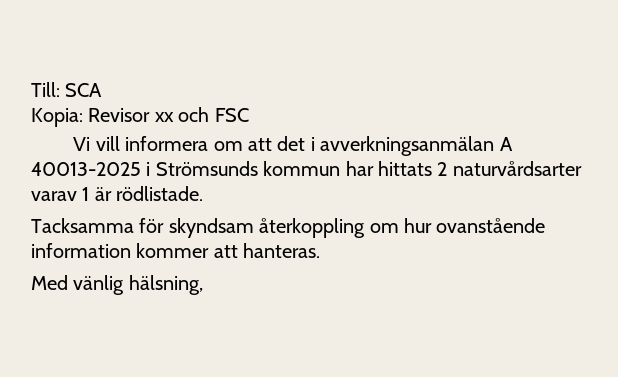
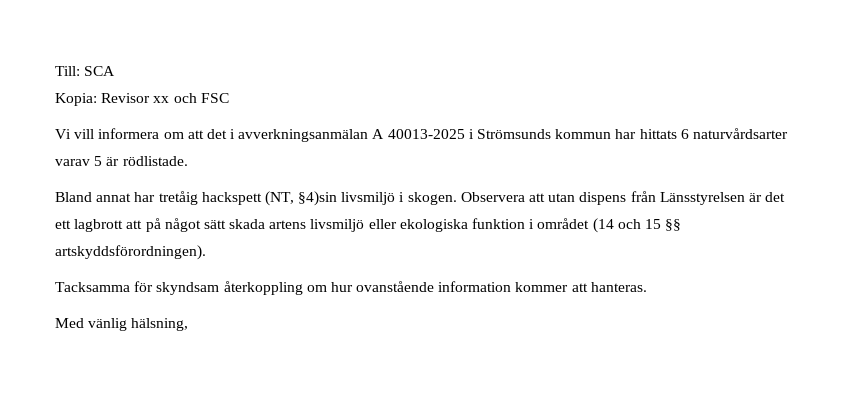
- Vi vill informera om att det i avverkningsanmälan A 40013-2025 i Strömsunds kommun har hittats 2 naturvårdsarter varav 1 är rödlistade.
+ Vi vill informera om att det i avverkningsanmälan A 40013-2025 i Strömsunds kommun har hittats 6 naturvårdsarter varav 5 är rödlistade.
+ Bland annat har tretåig hackspett (NT, §4)sin livsmiljö i skogen. Observera att utan dispens från Länsstyrelsen är det ett lagbrott att på något sätt skada artens livsmiljö eller ekologiska funktion i området (14 och 15 §§ artskyddsförordningen).

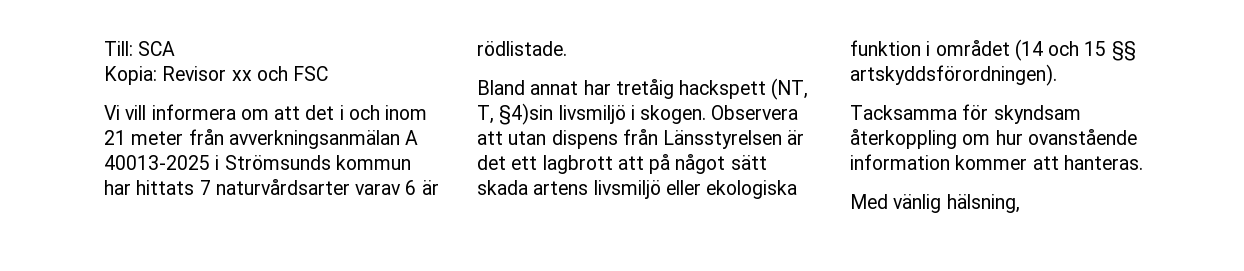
- Vi vill informera om att det i avverkningsanmälan A 40013-2025 i Strömsunds kommun har hittats 6 naturvårdsarter varav 5 är rödlistade.
+ Vi vill informera om att det i och inom 21 meter från avverkningsanmälan A 40013-2025 i Strömsunds kommun har hittats 7 naturvårdsarter varav 6 är rödlistade.
- Bland annat har tretåig hackspett (NT, §4)sin livsmiljö i skogen.
+ Bland annat har tretåig hackspett (NT, T, §4)sin livsmiljö i skogen.

